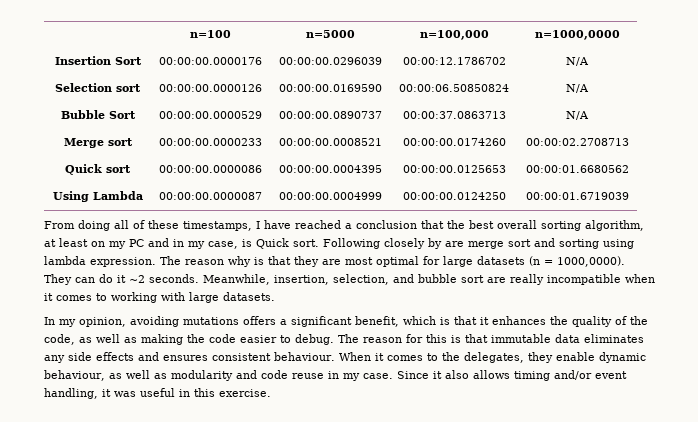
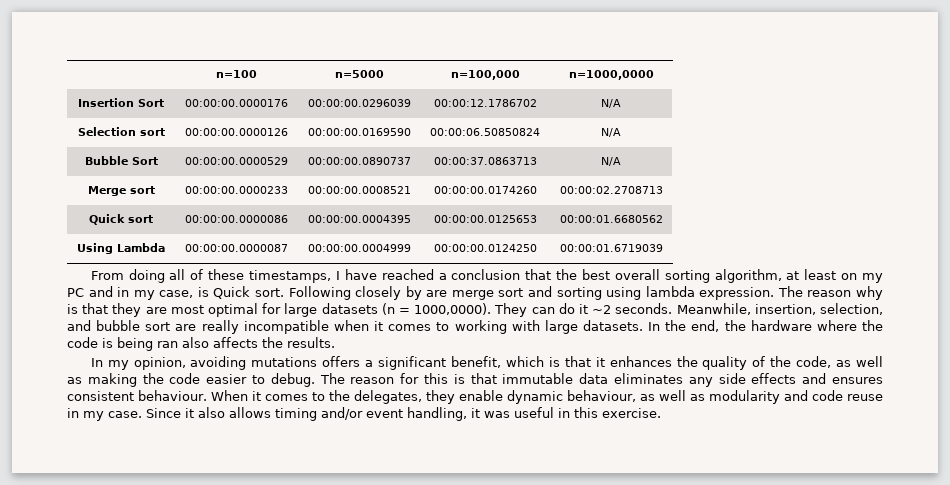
+ In the end, the hardware where the code is being ran also affects the results.

